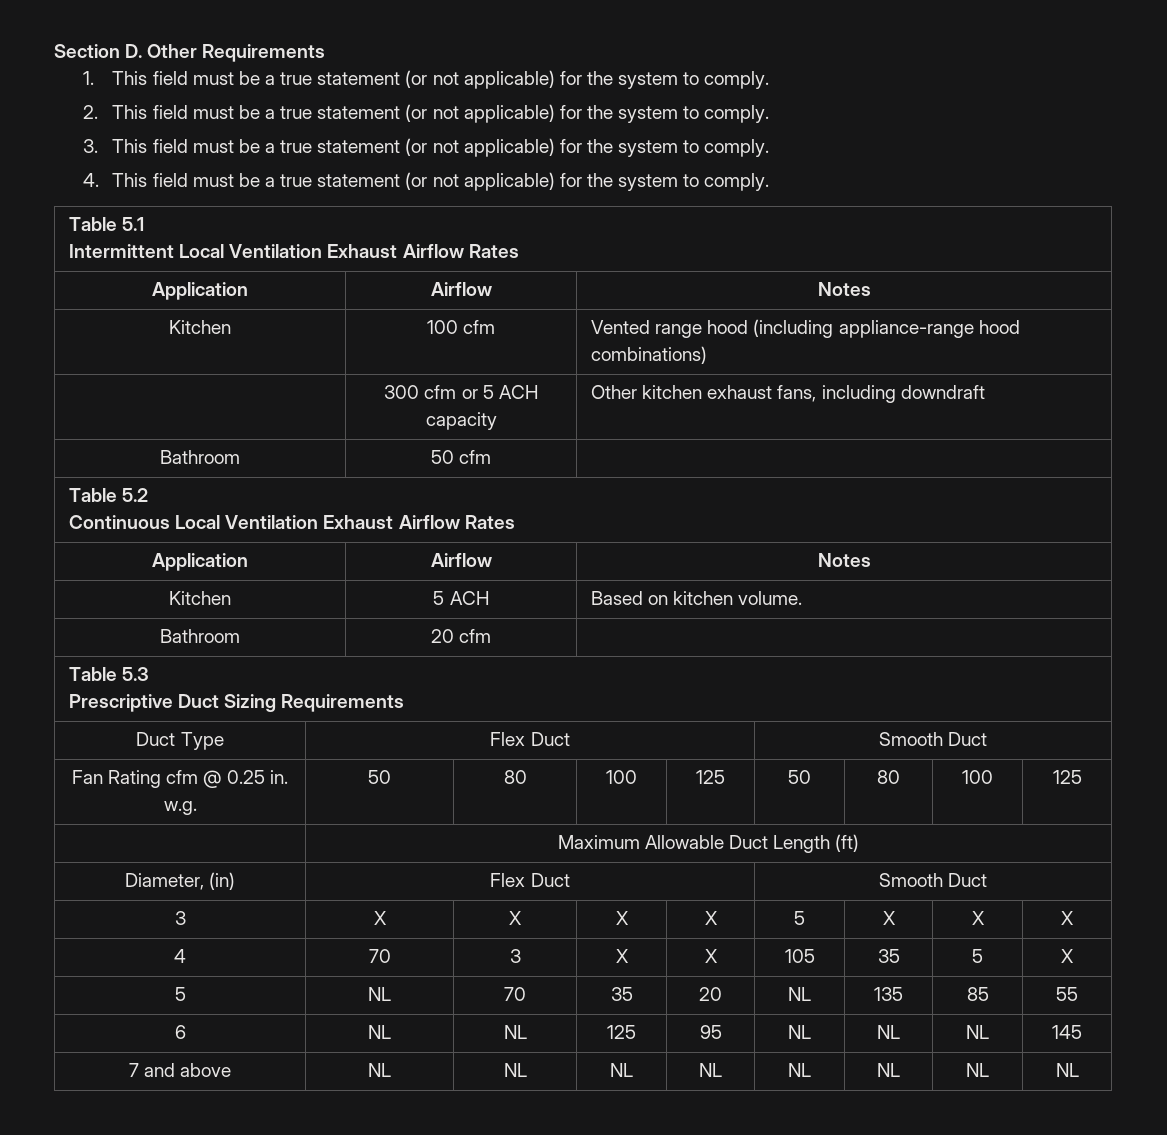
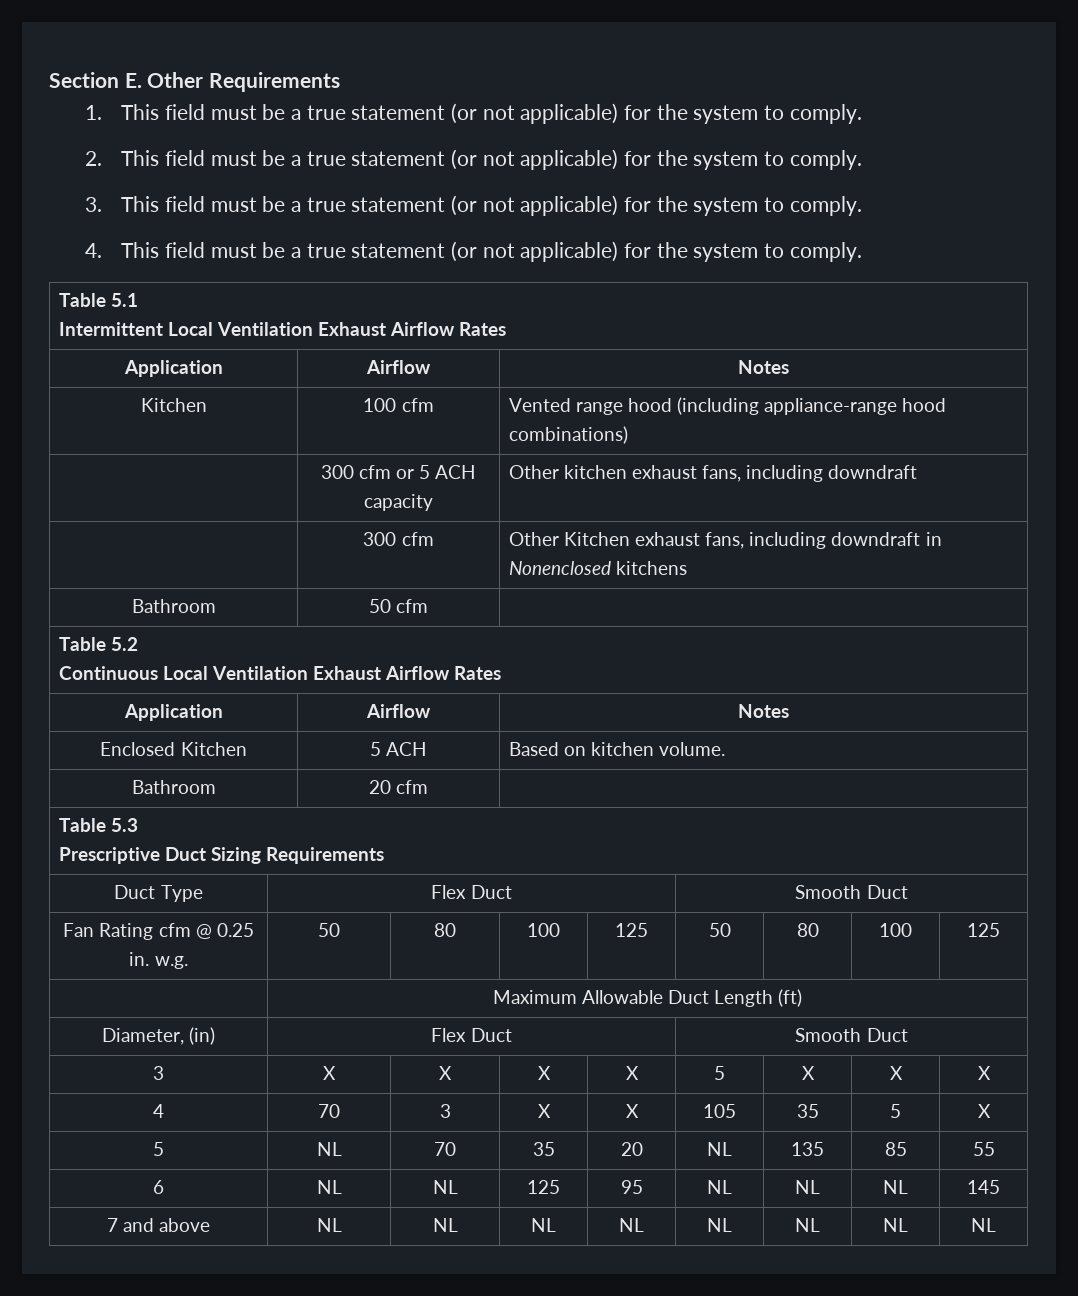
- Section D. Other Requirements
+ Section E. Other Requirements
+ | 300 cfm | Other Kitchen exhaust fans, including downdraft in Nonenclosed kitchens
- Kitchen | 5 ACH | Based on kitchen volume.
+ Enclosed Kitchen | 5 ACH | Based on kitchen volume.

